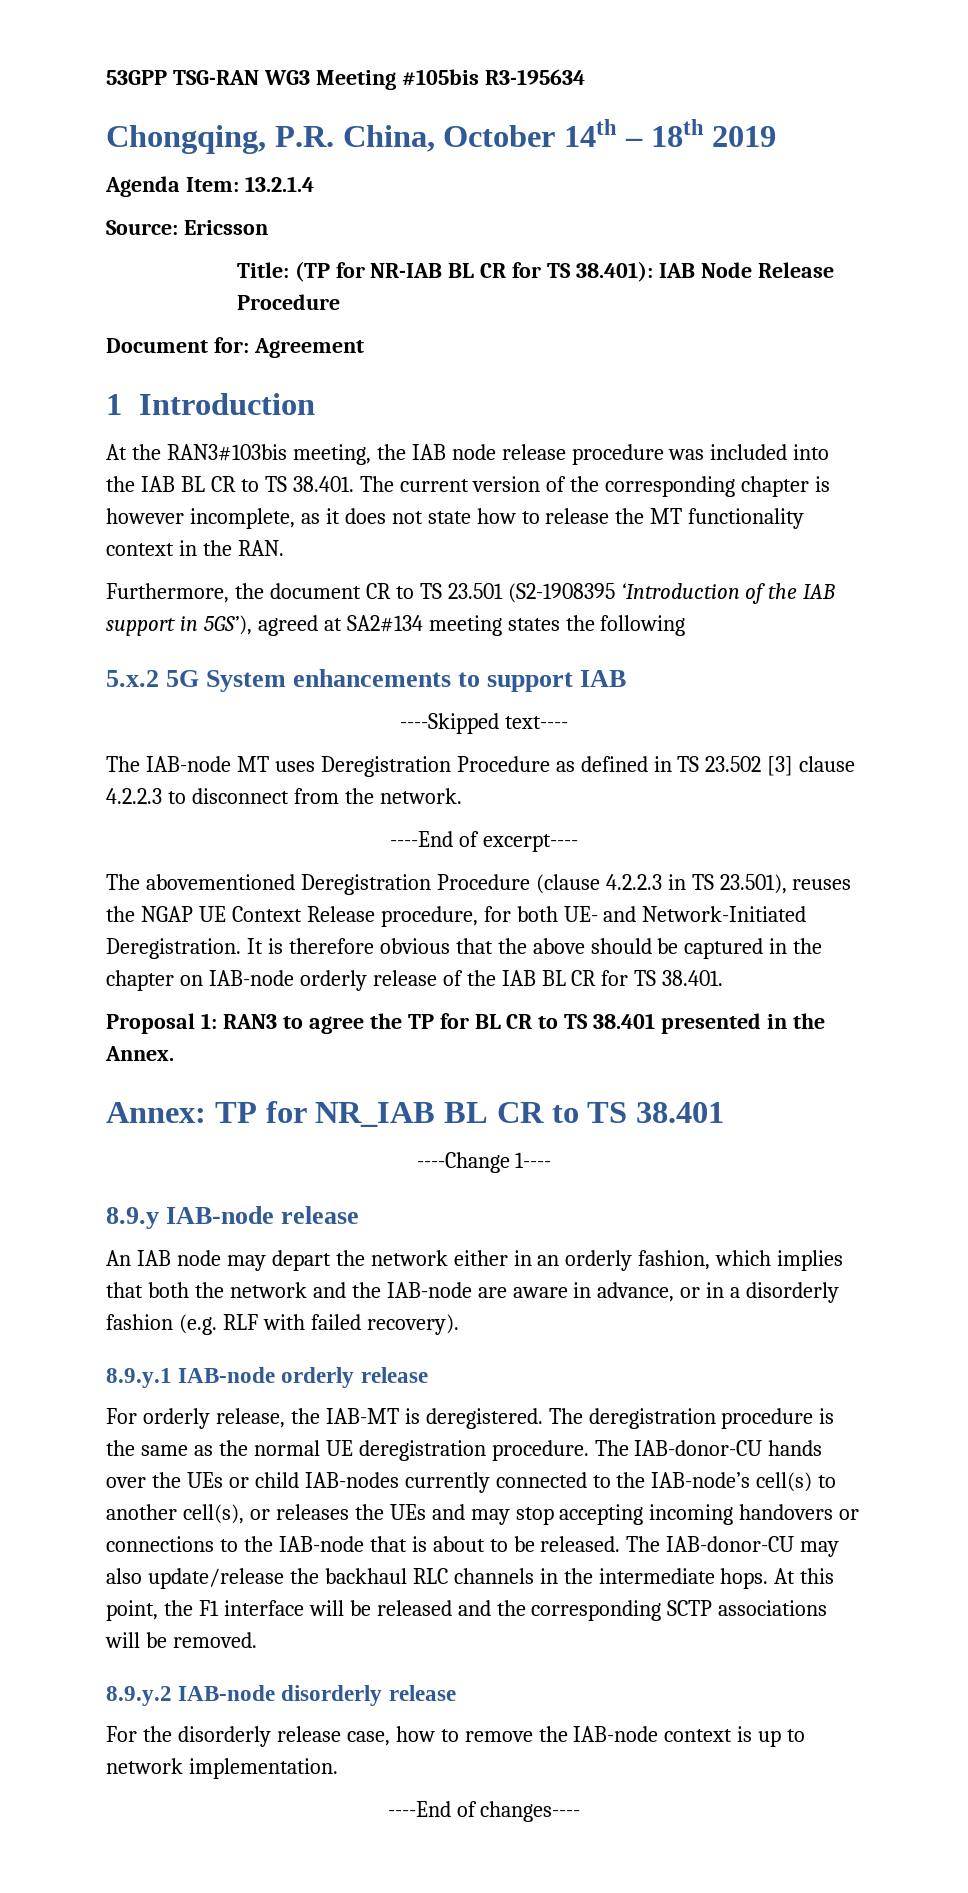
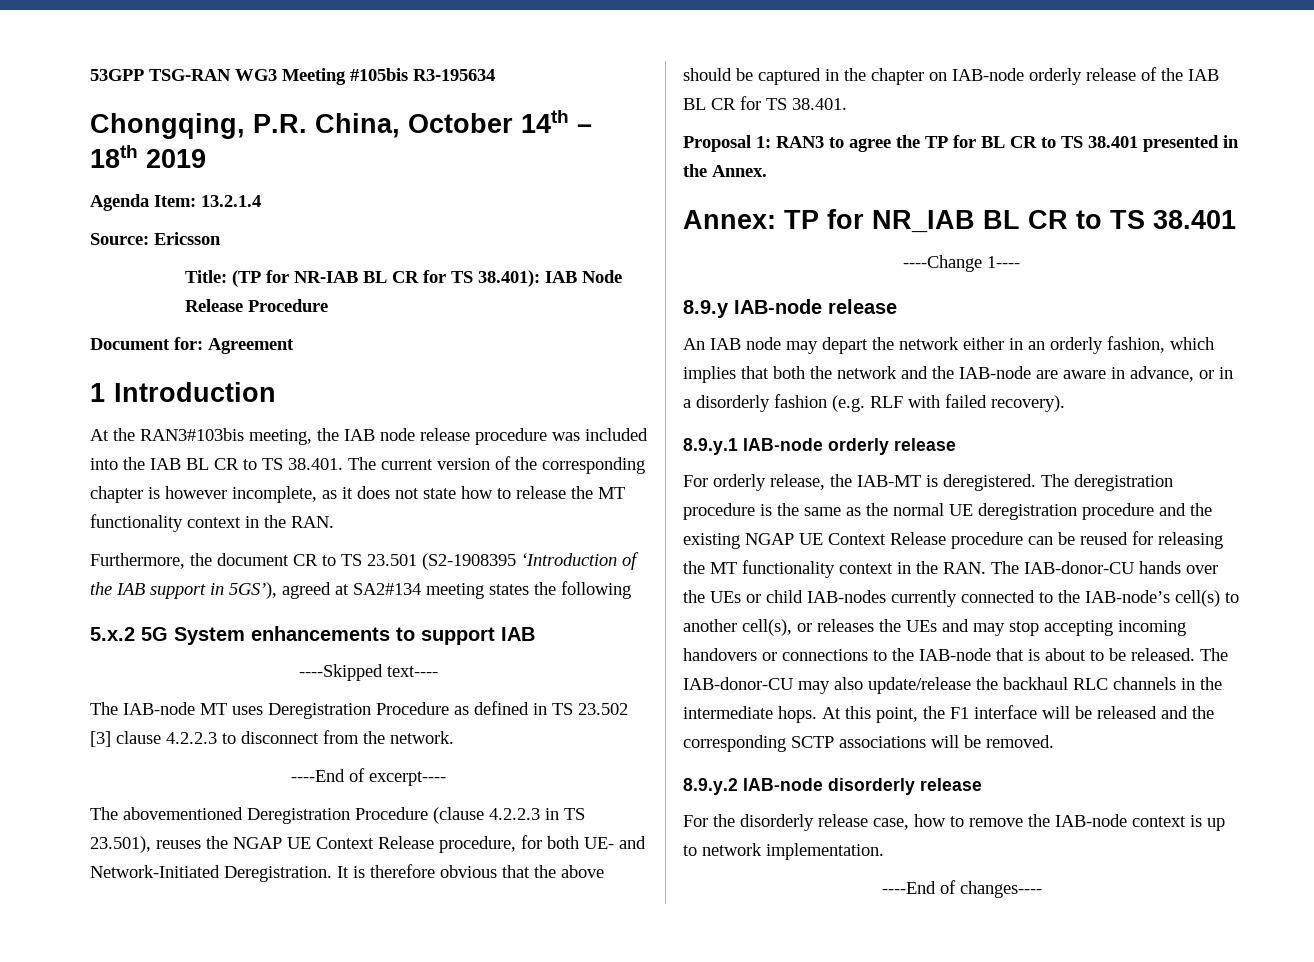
- The deregistration procedure is the same as the normal UE deregistration procedure. The IAB-donor-CU hands over the UEs or child IAB-nodes currently connected to the IAB-node’s cell(s) to another cell(s), or releases the UEs and may stop accepting incoming handovers or connections to the IAB-node that is about to be released.
+ The deregistration procedure is the same as the normal UE deregistration procedure and the existing NGAP UE Context Release procedure can be reused for releasing the MT functionality context in the RAN. The IAB-donor-CU hands over the UEs or child IAB-nodes currently connected to the IAB-node’s cell(s) to another cell(s), or releases the UEs and may stop accepting incoming handovers or connections to the IAB-node that is about to be released.

